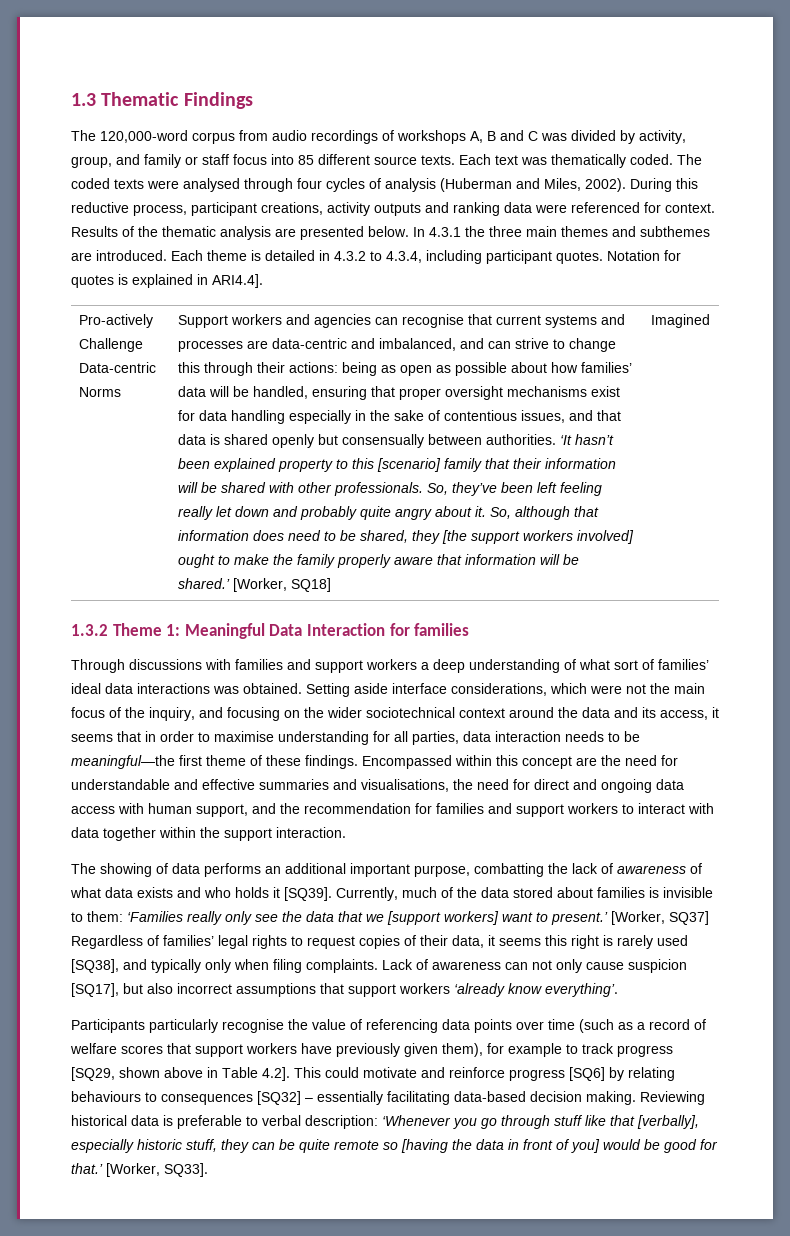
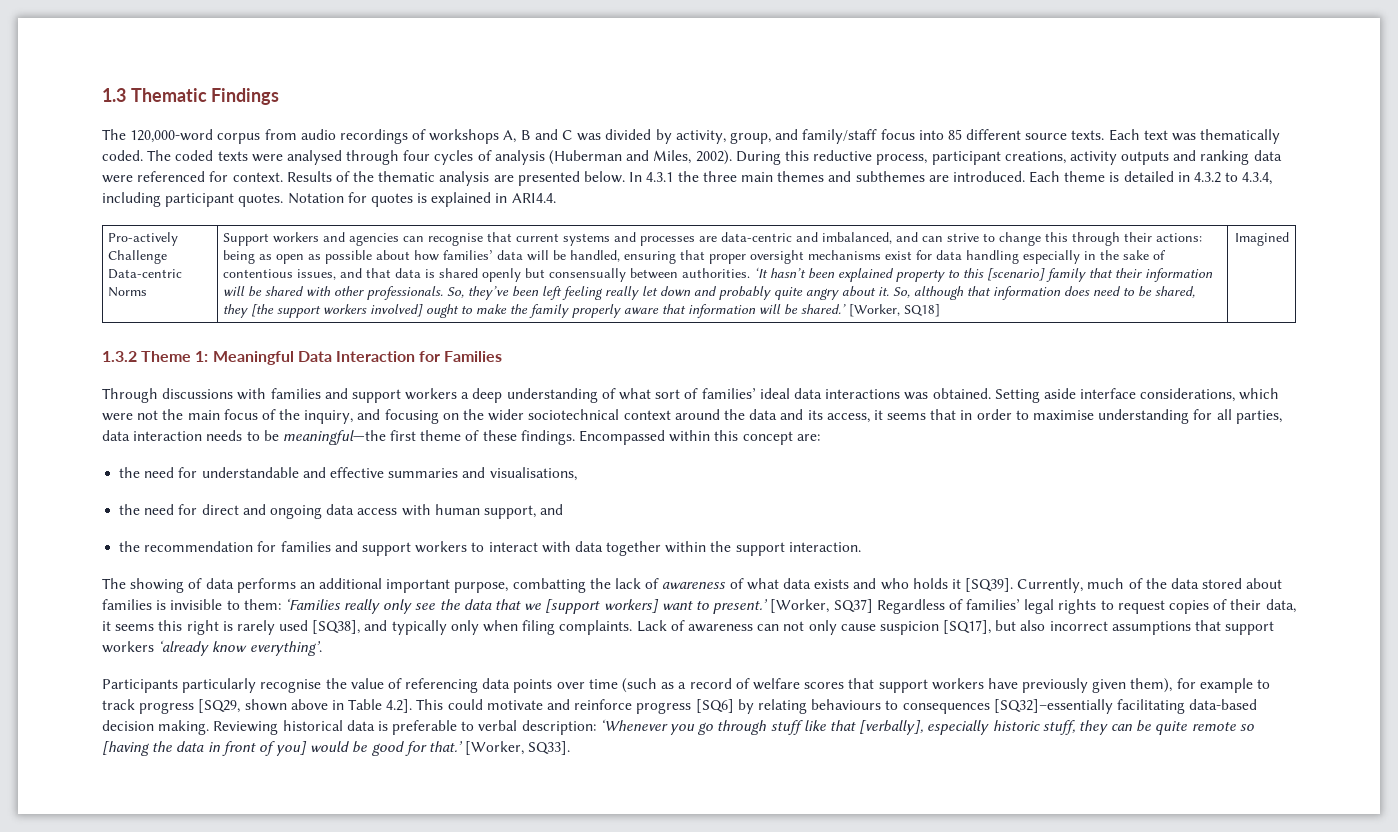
- The 120,000-word corpus from audio recordings of workshops A, B and C was divided by activity, group, and family or staff focus into 85 different source texts.
+ The 120,000-word corpus from audio recordings of workshops A, B and C was divided by activity, group, and family/staff focus into 85 different source texts.
- Notation for quotes is explained in ARI4.4].
+ Notation for quotes is explained in ARI4.4.
- 1.3.2 Theme 1: Meaningful Data Interaction for families
+ 1.3.2 Theme 1: Meaningful Data Interaction for Families
- Encompassed within this concept are the need for understandable and effective summaries and visualisations, the need for direct and ongoing data access with human support, and the recommendation for families and support workers to interact with data together within the support interaction.
+ Encompassed within this concept are:
+ the need for understandable and effective summaries and visualisations,
+ the need for direct and ongoing data access with human support, and
+ the recommendation for families and support workers to interact with data together within the support interaction.
- Participants particularly recognise the value of referencing data points over time (such as a record of welfare scores that support workers have previously given them), for example to track progress [SQ29, shown above in Table 4.2]. This could motivate and reinforce progress [SQ6] by relating behaviours to consequences [SQ32] – essentially facilitating data-based decision making.
+ Participants particularly recognise the value of referencing data points over time (such as a record of welfare scores that support workers have previously given them), for example to track progress [SQ29, shown above in Table 4.2]. This could motivate and reinforce progress [SQ6] by relating behaviours to consequences [SQ32]–essentially facilitating data-based decision making.

